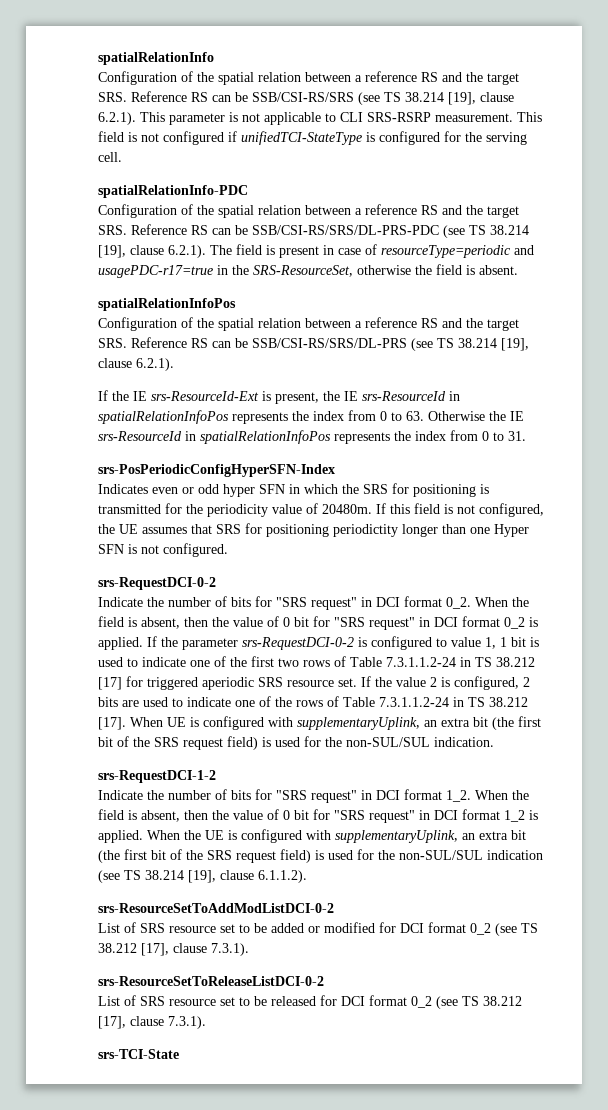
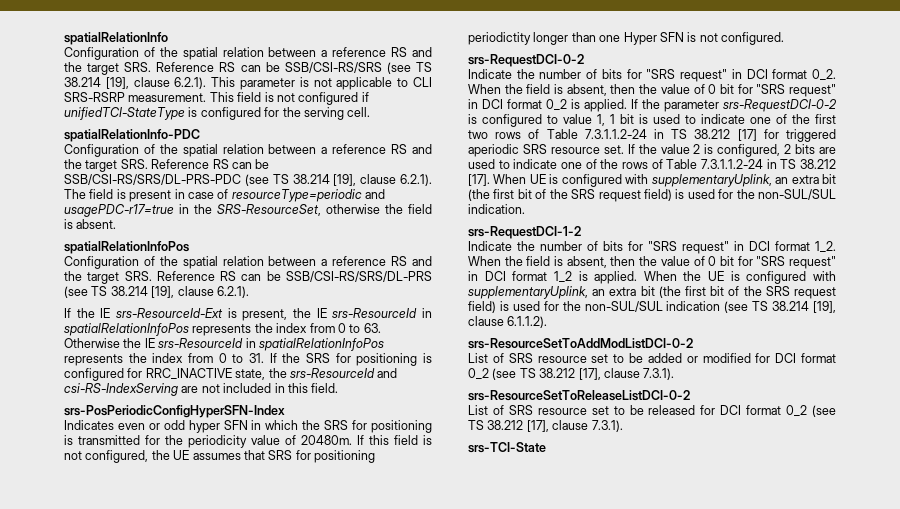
- If the IE srs-ResourceId-Ext is present, the IE srs-ResourceId in spatialRelationInfoPos represents the index from 0 to 63. Otherwise the IE srs-ResourceId in spatialRelationInfoPos represents the index from 0 to 31.
+ If the IE srs-ResourceId-Ext is present, the IE srs-ResourceId in spatialRelationInfoPos represents the index from 0 to 63. Otherwise the IE srs-ResourceId in spatialRelationInfoPos represents the index from 0 to 31. If the SRS for positioning is configured for RRC_INACTIVE state, the srs-ResourceId and csi-RS-IndexServing are not included in this field.

